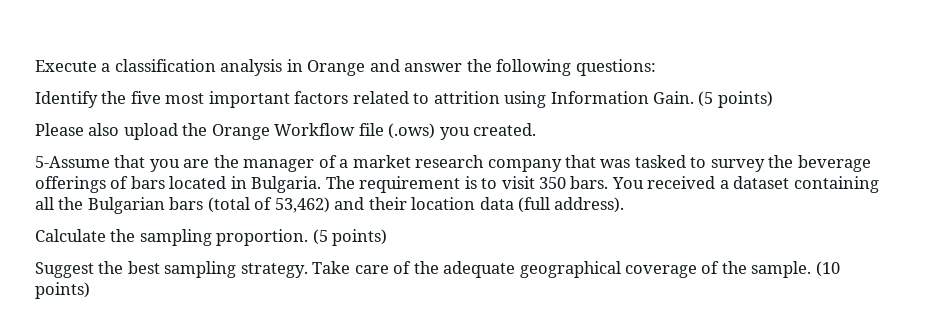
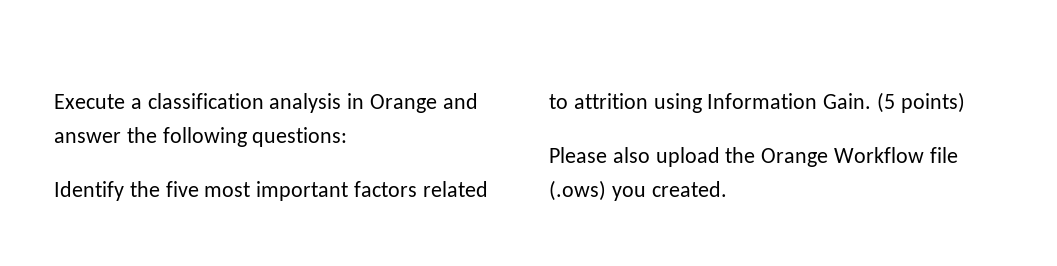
- 5-Assume that you are the manager of a market research company that was tasked to survey the beverage offerings of bars located in Bulgaria. The requirement is to visit 350 bars. You received a dataset containing all the Bulgarian bars (total of 53,462) and their location data (full address).
- Calculate the sampling proportion. (5 points)
- Suggest the best sampling strategy. Take care of the adequate geographical coverage of the sample. (10 points)

